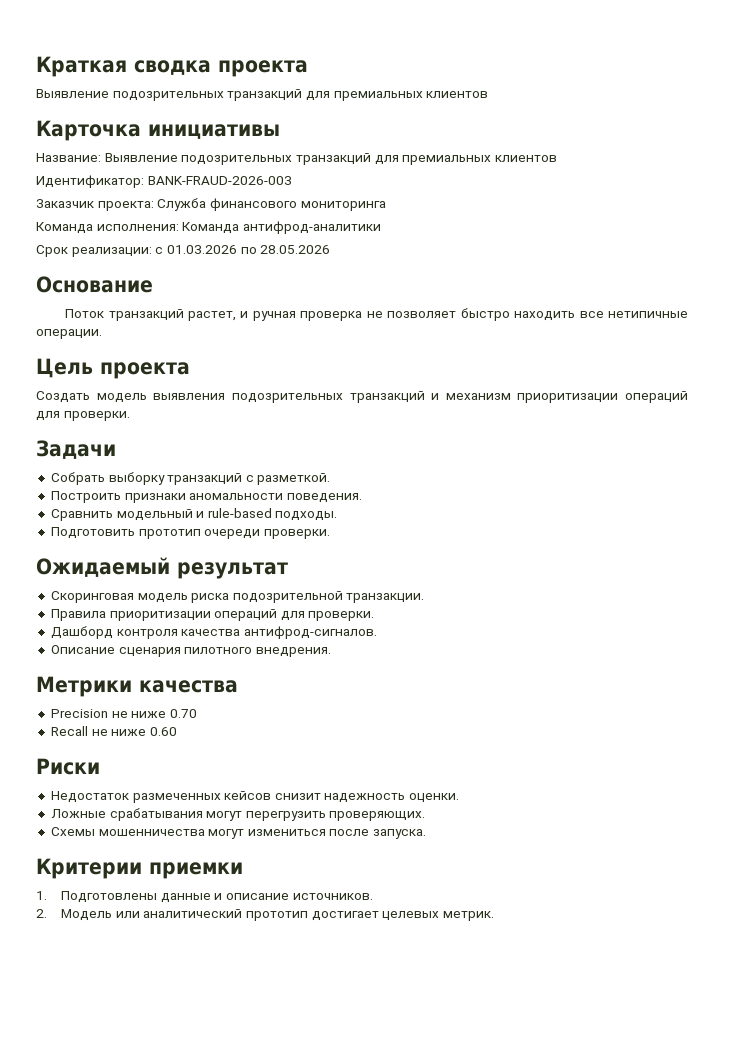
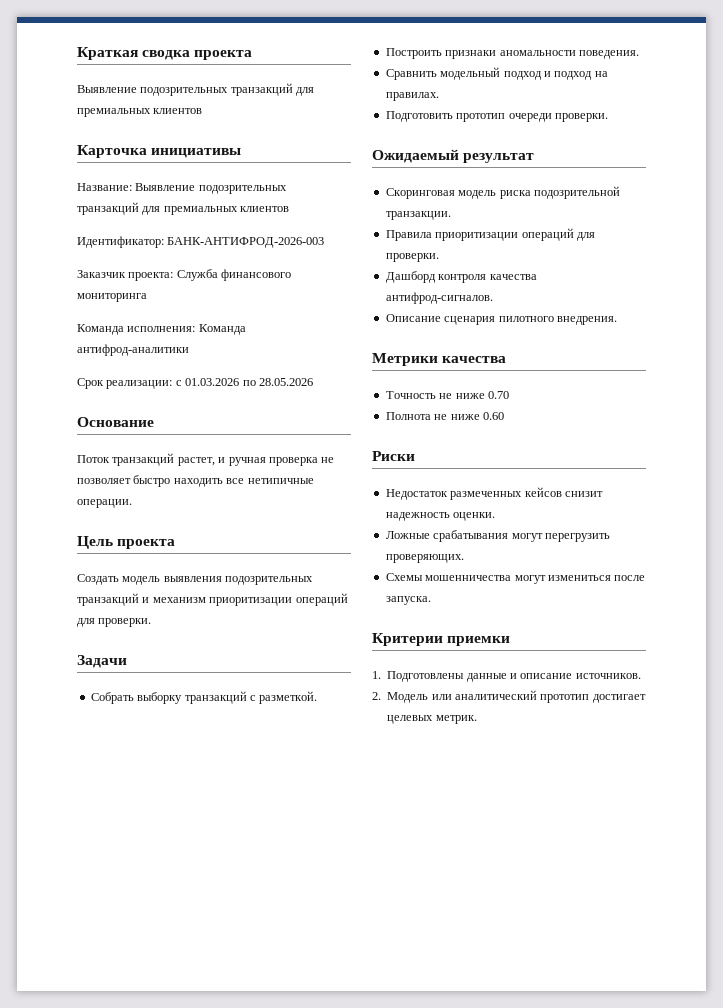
- Идентификатор: BANK-FRAUD-2026-003
+ Идентификатор: БАНК-АНТИФРОД-2026-003
- Сравнить модельный и rule-based подходы.
+ Сравнить модельный подход и подход на правилах.
- Precision не ниже 0.70
+ Точность не ниже 0.70
- Recall не ниже 0.60
+ Полнота не ниже 0.60

